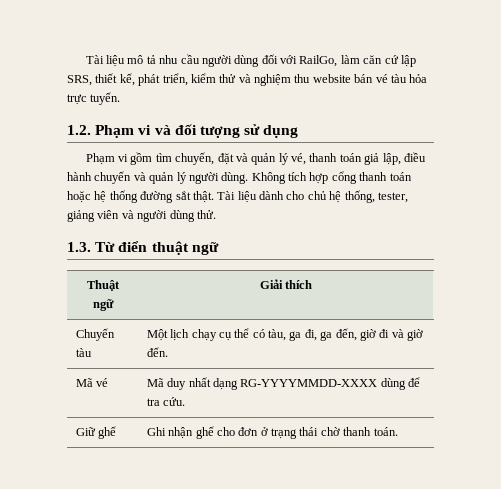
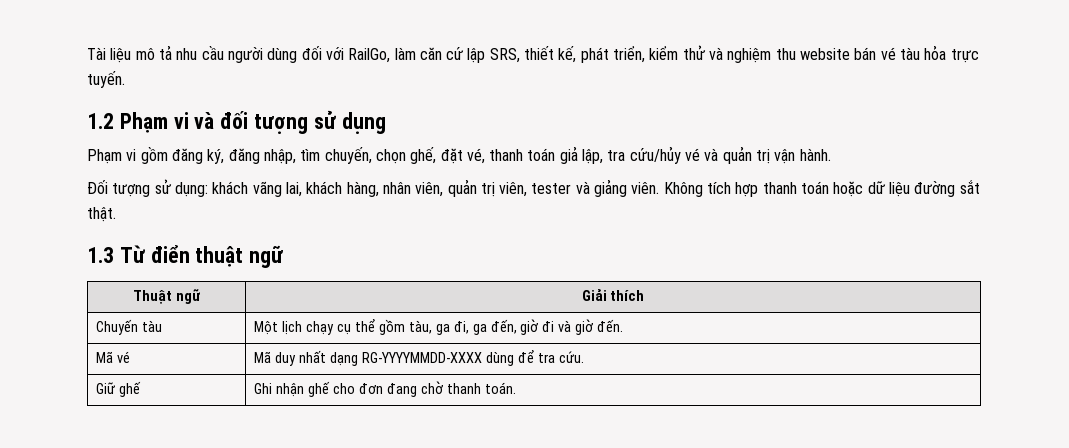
- 1.2. Phạm vi và đối tượng sử dụng
+ 1.2 Phạm vi và đối tượng sử dụng
- Phạm vi gồm tìm chuyến, đặt và quản lý vé, thanh toán giả lập, điều hành chuyến và quản lý người dùng.
+ Phạm vi gồm đăng ký, đăng nhập, tìm chuyến, chọn ghế, đặt vé, thanh toán giả lập, tra cứu/hủy vé và quản trị vận hành.
+ Đối tượng sử dụng: khách vãng lai, khách hàng, nhân viên, quản trị viên, tester và giảng viên.
- Không tích hợp cổng thanh toán hoặc hệ thống đường sắt thật. Tài liệu dành cho chủ hệ thống, tester, giảng viên và người dùng thử.
- 1.3. Từ điển thuật ngữ
+ Không tích hợp thanh toán hoặc dữ liệu đường sắt thật.
+ 1.3 Từ điển thuật ngữ
- Chuyến tàu | Một lịch chạy cụ thể có tàu, ga đi, ga đến, giờ đi và giờ đến.
+ Chuyến tàu | Một lịch chạy cụ thể gồm tàu, ga đi, ga đến, giờ đi và giờ đến.
- Giữ ghế | Ghi nhận ghế cho đơn ở trạng thái chờ thanh toán.
+ Giữ ghế | Ghi nhận ghế cho đơn đang chờ thanh toán.

